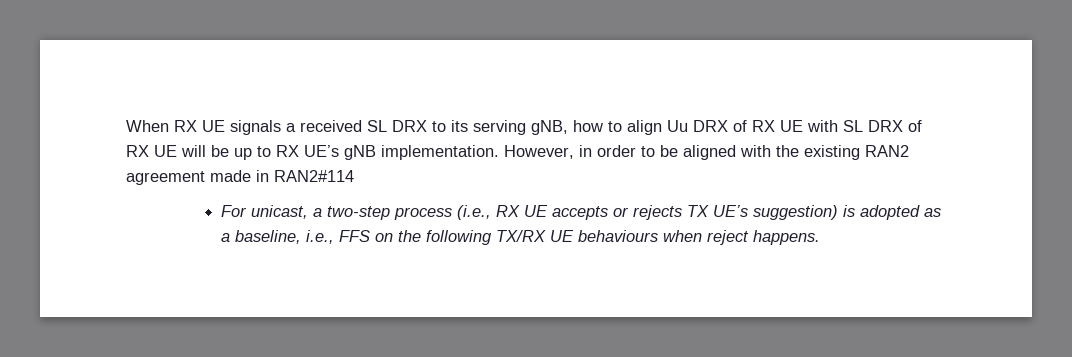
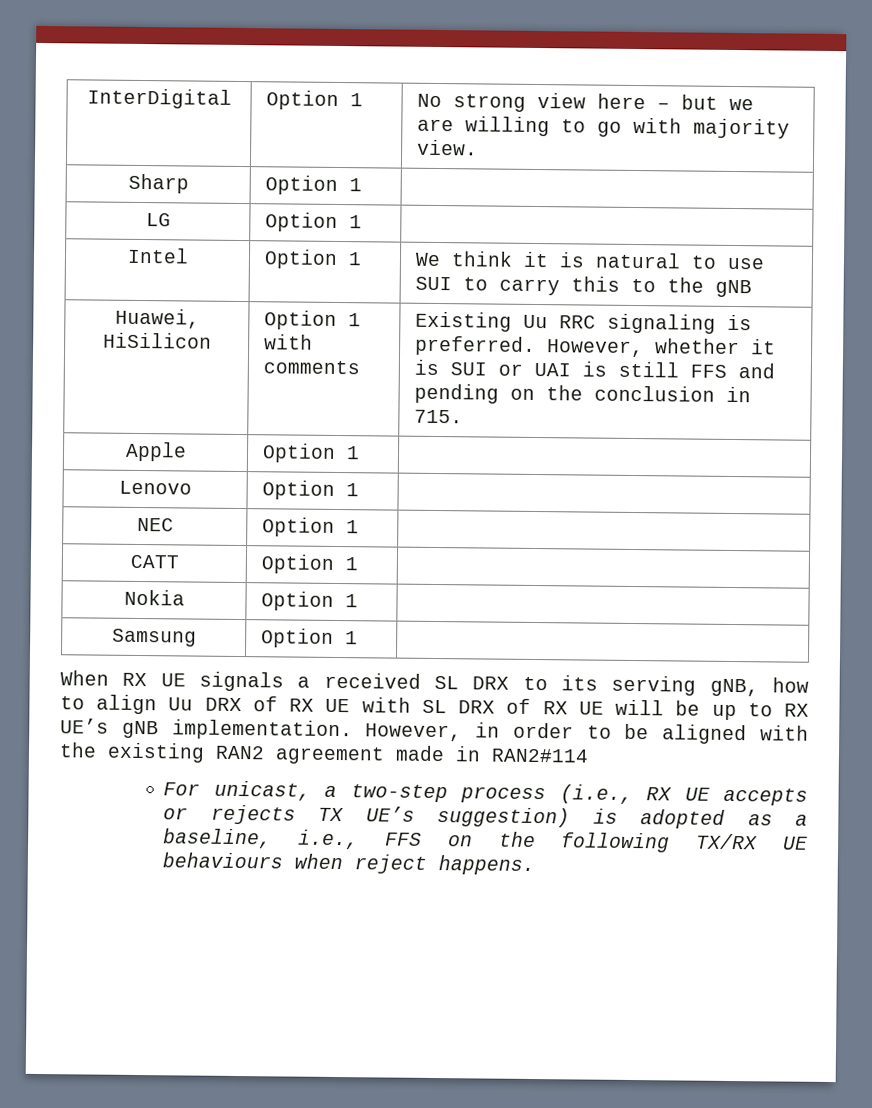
+ InterDigital | Option 1 | No strong view here – but we are willing to go with majority view.
+ Sharp | Option 1 |
+ LG | Option 1 |
+ Intel | Option 1 | We think it is natural to use SUI to carry this to the gNB
+ Huawei, HiSilicon | Option 1 with comments | Existing Uu RRC signaling is preferred. However, whether it is SUI or UAI is still FFS and pending on the conclusion in 715.
+ Apple | Option 1 |
+ Lenovo | Option 1 |
+ NEC | Option 1 |
+ CATT | Option 1 |
+ Nokia | Option 1 |
+ Samsung | Option 1 |

